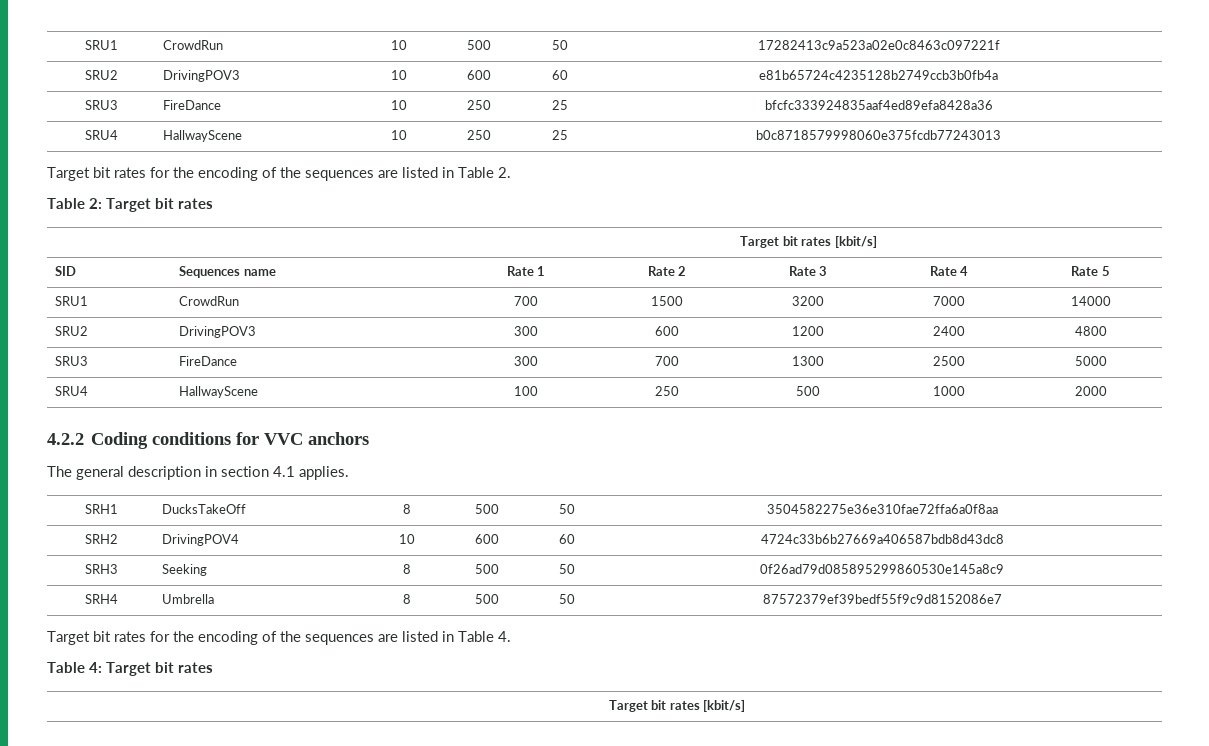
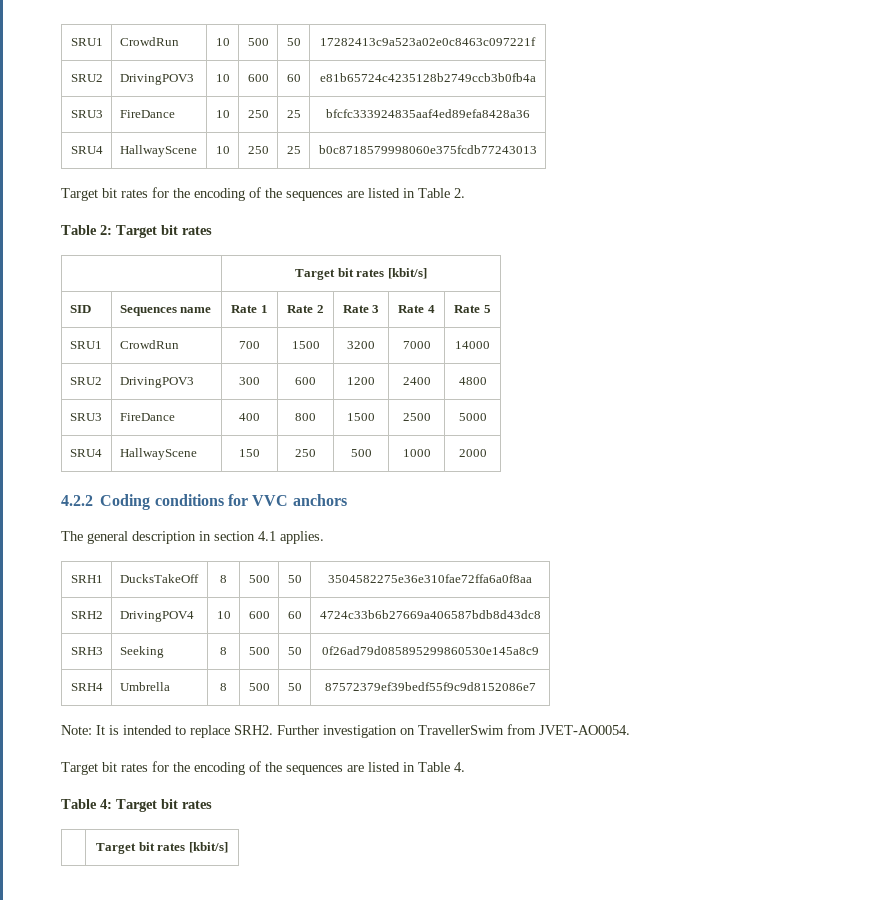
- SRU3 | FireDance | 300 | 700 | 1300 | 2500 | 5000
+ SRU3 | FireDance | 400 | 800 | 1500 | 2500 | 5000
- SRU4 | HallwayScene | 100 | 250 | 500 | 1000 | 2000
+ SRU4 | HallwayScene | 150 | 250 | 500 | 1000 | 2000
+ Note: It is intended to replace SRH2. Further investigation on TravellerSwim from JVET-AO0054.

